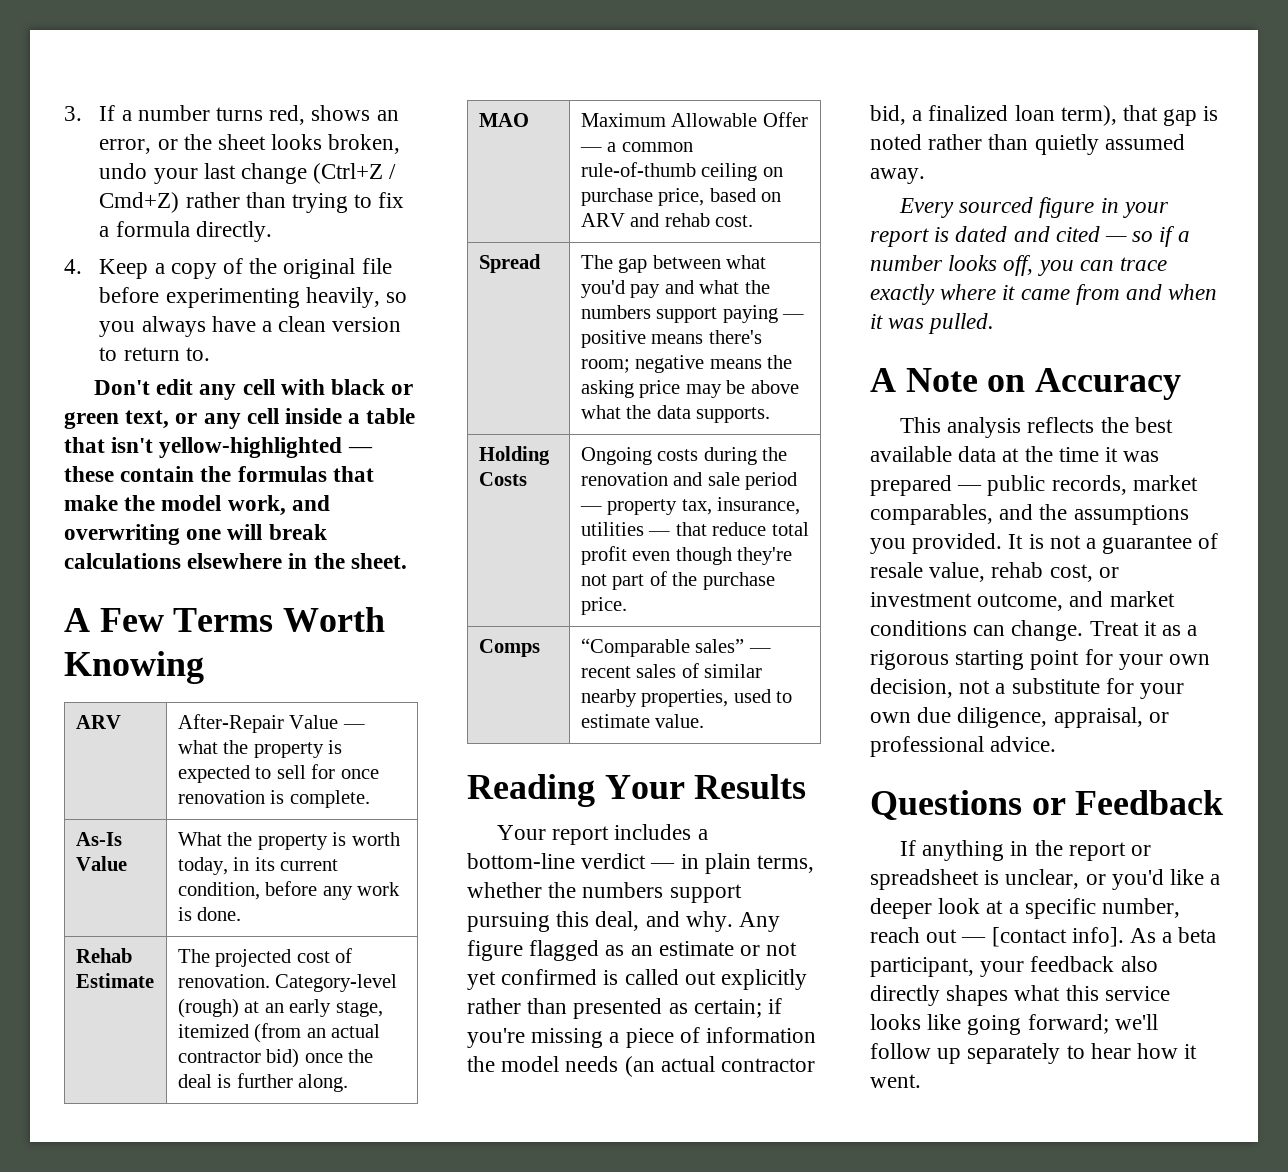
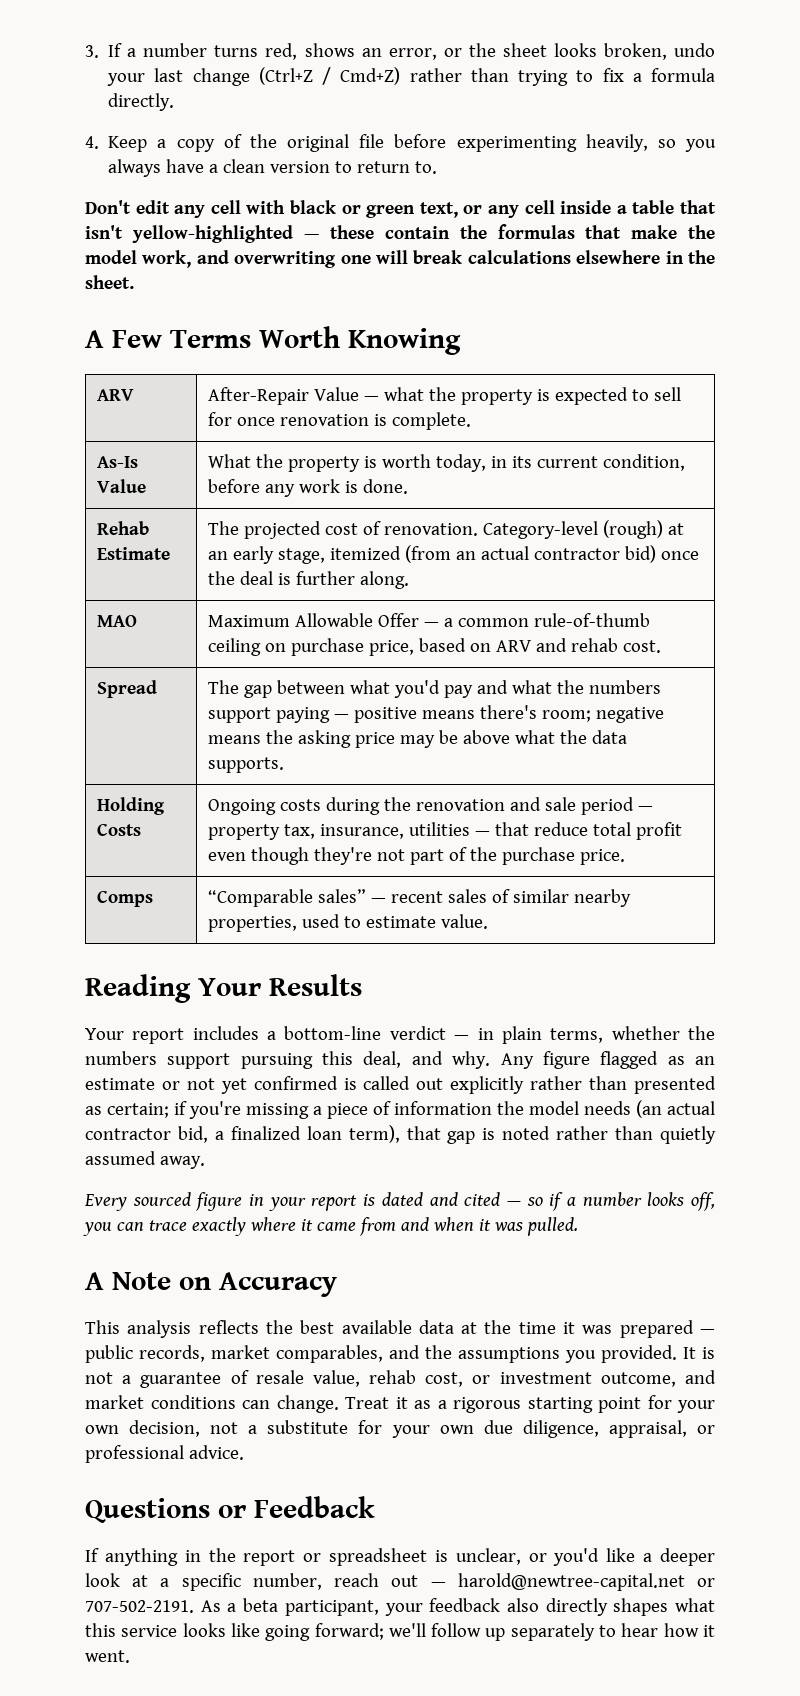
- If anything in the report or spreadsheet is unclear, or you'd like a deeper look at a specific number, reach out — [contact info].
+ If anything in the report or spreadsheet is unclear, or you'd like a deeper look at a specific number, reach out — harold@newtree-capital.net or 707-502-2191.

